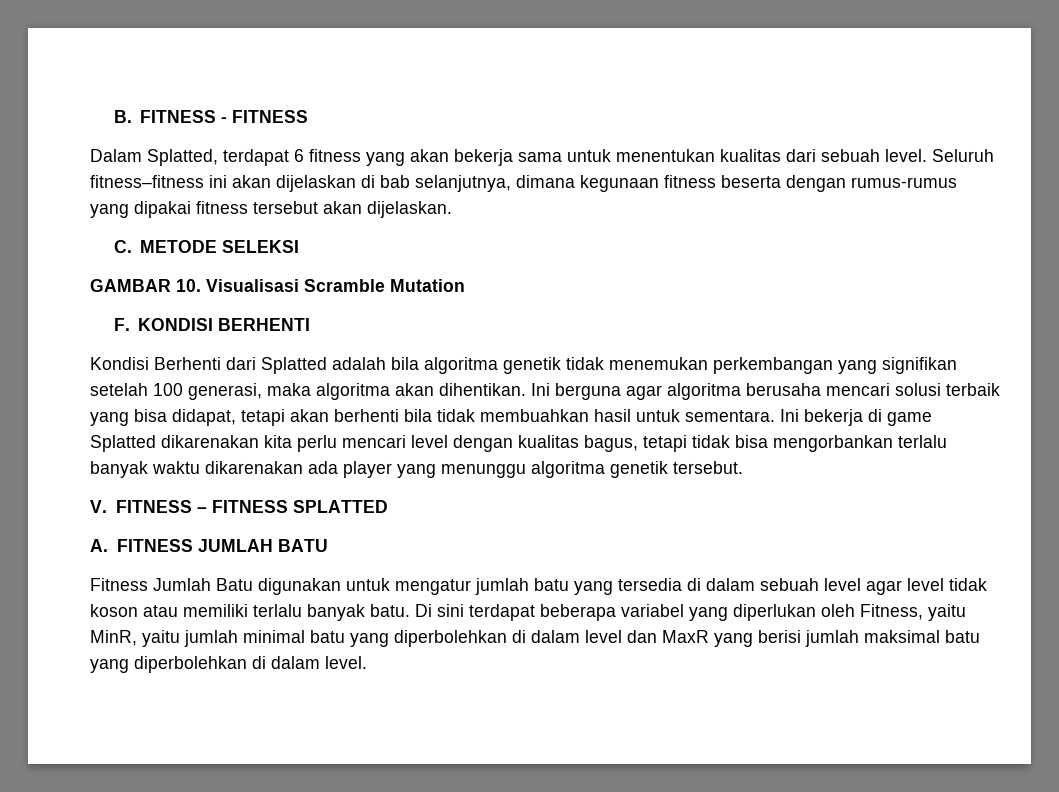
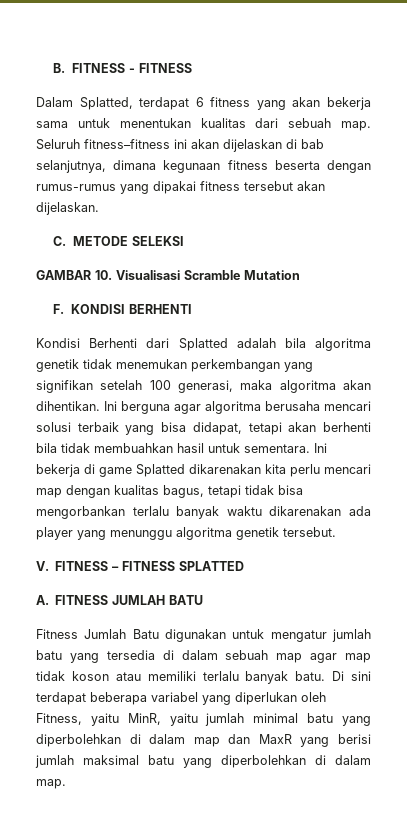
- Dalam Splatted, terdapat 6 fitness yang akan bekerja sama untuk menentukan kualitas dari sebuah level.
+ Dalam Splatted, terdapat 6 fitness yang akan bekerja sama untuk menentukan kualitas dari sebuah map.
- Ini bekerja di game Splatted dikarenakan kita perlu mencari level dengan kualitas bagus, tetapi tidak bisa mengorbankan terlalu banyak waktu dikarenakan ada player yang menunggu algoritma genetik tersebut.
+ Ini bekerja di game Splatted dikarenakan kita perlu mencari map dengan kualitas bagus, tetapi tidak bisa mengorbankan terlalu banyak waktu dikarenakan ada player yang menunggu algoritma genetik tersebut.
- Fitness Jumlah Batu digunakan untuk mengatur jumlah batu yang tersedia di dalam sebuah level agar level tidak koson atau memiliki terlalu banyak batu.
+ Fitness Jumlah Batu digunakan untuk mengatur jumlah batu yang tersedia di dalam sebuah map agar map tidak koson atau memiliki terlalu banyak batu.
- Di sini terdapat beberapa variabel yang diperlukan oleh Fitness, yaitu MinR, yaitu jumlah minimal batu yang diperbolehkan di dalam level dan MaxR yang berisi jumlah maksimal batu yang diperbolehkan di dalam level.
+ Di sini terdapat beberapa variabel yang diperlukan oleh Fitness, yaitu MinR, yaitu jumlah minimal batu yang diperbolehkan di dalam map dan MaxR yang berisi jumlah maksimal batu yang diperbolehkan di dalam map.

